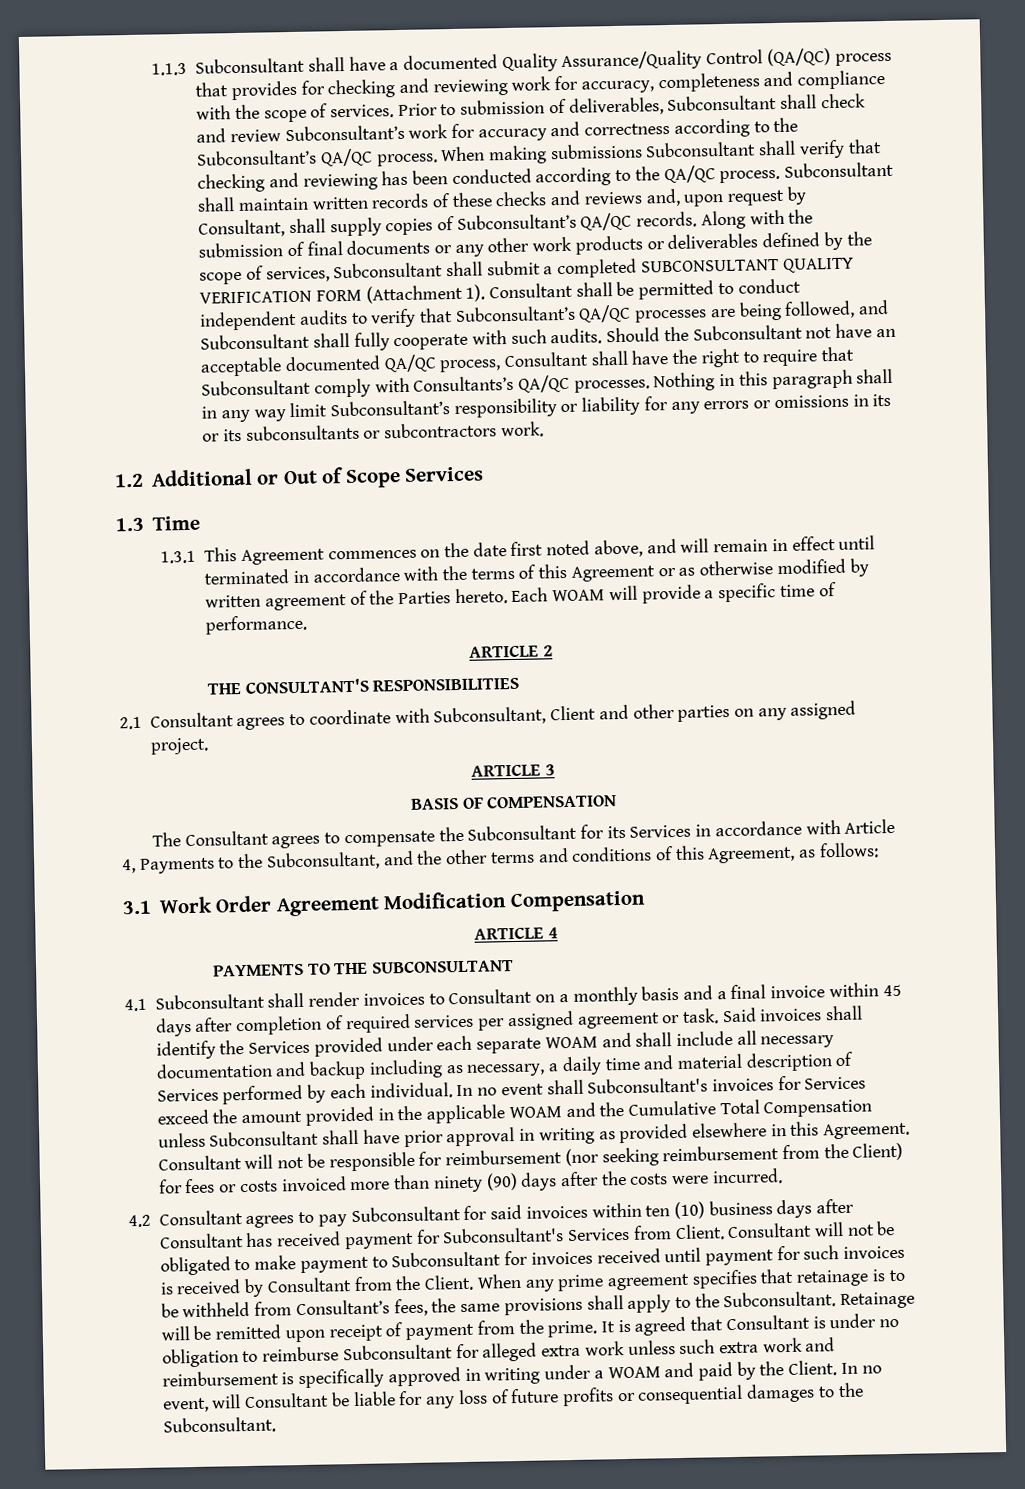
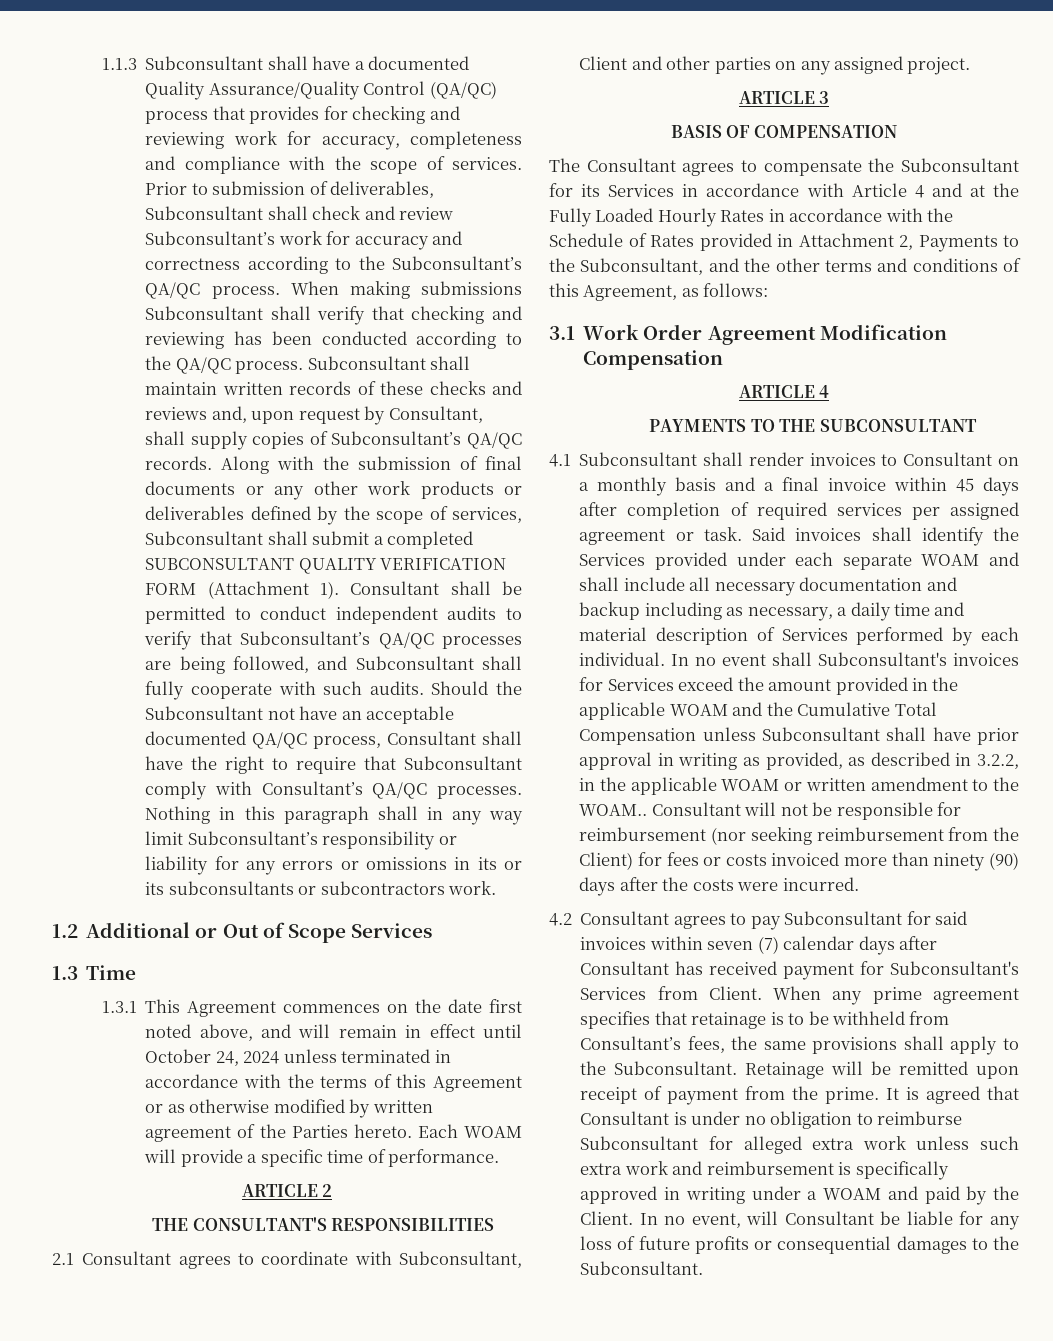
- Should the Subconsultant not have an acceptable documented QA/QC process, Consultant shall have the right to require that Subconsultant comply with Consultants’s QA/QC processes.
+ Should the Subconsultant not have an acceptable documented QA/QC process, Consultant shall have the right to require that Subconsultant comply with Consultant’s QA/QC processes.
- 1.3.1 This Agreement commences on the date first noted above, and will remain in effect until terminated in accordance with the terms of this Agreement or as otherwise modified by written agreement of the Parties hereto.
+ 1.3.1 This Agreement commences on the date first noted above, and will remain in effect until October 24, 2024 unless terminated in accordance with the terms of this Agreement or as otherwise modified by written agreement of the Parties hereto.
- The Consultant agrees to compensate the Subconsultant for its Services in accordance with Article 4, Payments to the Subconsultant, and the other terms and conditions of this Agreement, as follows:
+ The Consultant agrees to compensate the Subconsultant for its Services in accordance with Article 4 and at the Fully Loaded Hourly Rates in accordance with the Schedule of Rates provided in Attachment 2, Payments to the Subconsultant, and the other terms and conditions of this Agreement, as follows:
- In no event shall Subconsultant's invoices for Services exceed the amount provided in the applicable WOAM and the Cumulative Total Compensation unless Subconsultant shall have prior approval in writing as provided elsewhere in this Agreement.
+ In no event shall Subconsultant's invoices for Services exceed the amount provided in the applicable WOAM and the Cumulative Total Compensation unless Subconsultant shall have prior approval in writing as provided, as described in 3.2.2, in the applicable WOAM or written amendment to the WOAM..
- 4.2 Consultant agrees to pay Subconsultant for said invoices within ten (10) business days after Consultant has received payment for Subconsultant's Services from Client.
+ 4.2 Consultant agrees to pay Subconsultant for said invoices within seven (7) calendar days after Consultant has received payment for Subconsultant's Services from Client.
- Consultant will not be obligated to make payment to Subconsultant for invoices received until payment for such invoices is received by Consultant from the Client.

